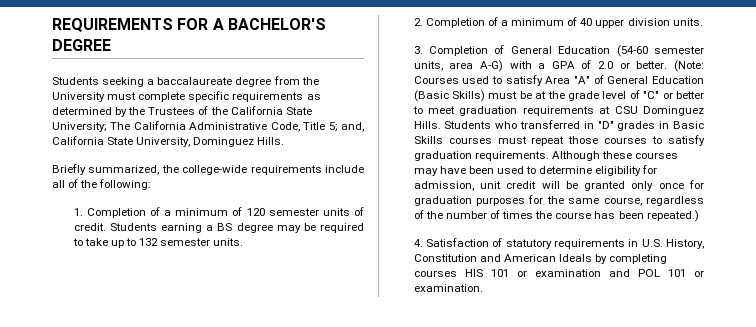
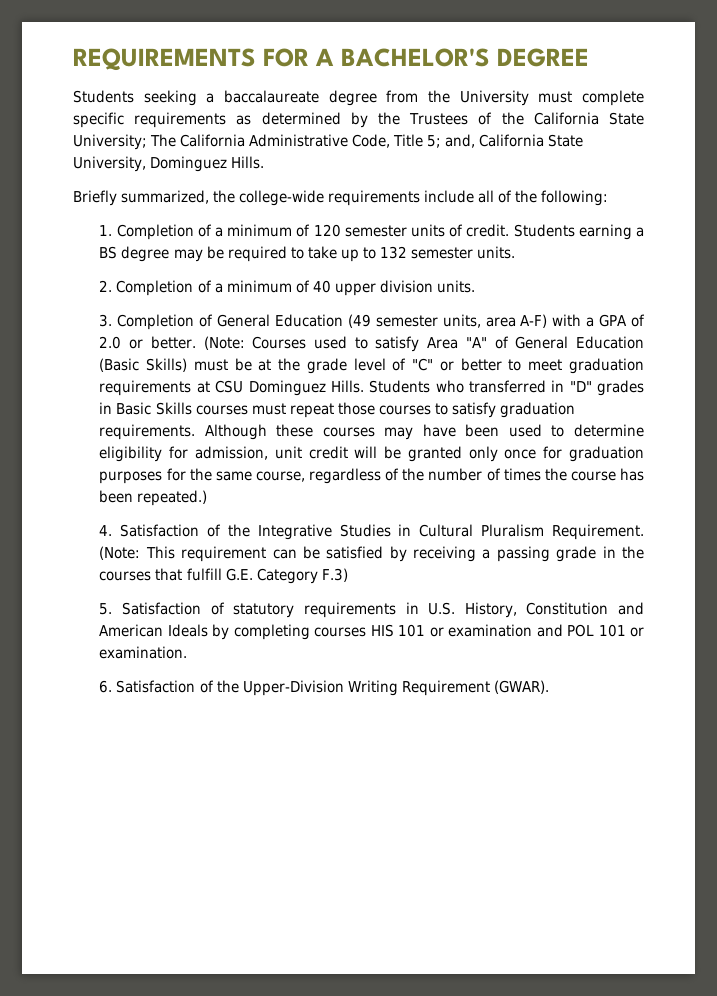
- 3. Completion of General Education (54-60 semester units, area A-G) with a GPA of 2.0 or better.
+ 3. Completion of General Education (49 semester units, area A-F) with a GPA of 2.0 or better.
- 4. Satisfaction of statutory requirements in U.S. History, Constitution and American Ideals by completing courses HIS 101 or examination and POL 101 or examination.
+ 4. Satisfaction of the Integrative Studies in Cultural Pluralism Requirement. (Note: This requirement can be satisfied by receiving a passing grade in the courses that fulfill G.E. Category F.3)
+ 5. Satisfaction of statutory requirements in U.S. History, Constitution and American Ideals by completing courses HIS 101 or examination and POL 101 or examination.
+ 6. Satisfaction of the Upper-Division Writing Requirement (GWAR).

